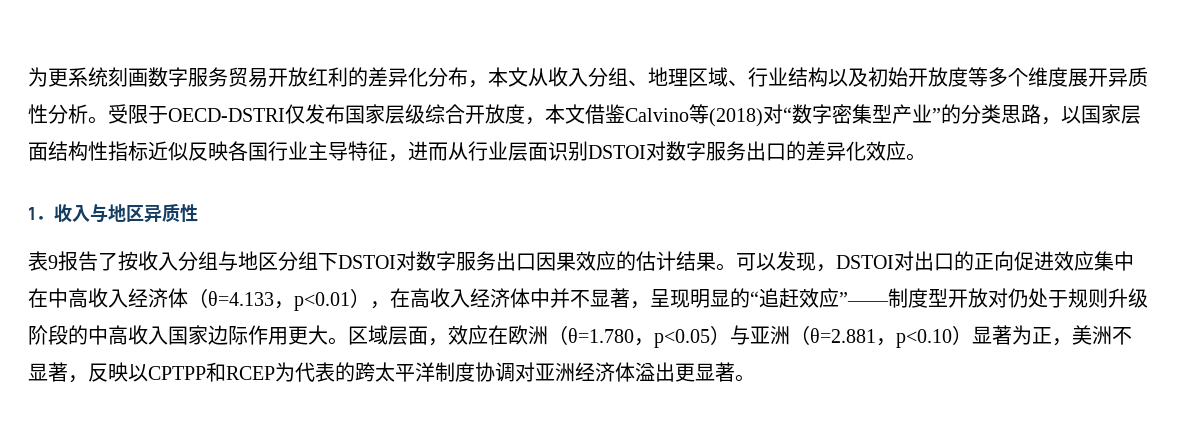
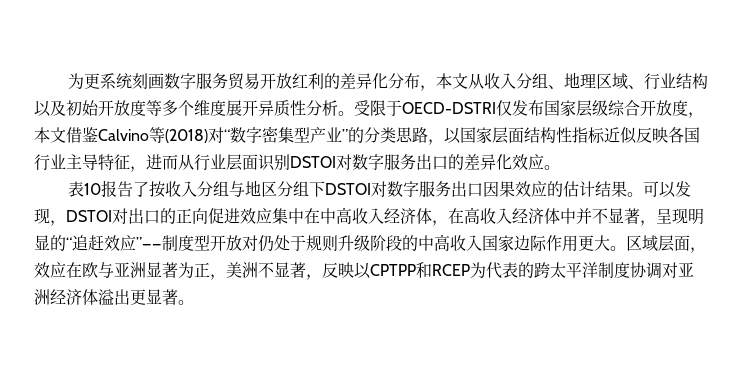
- 1．收入与地区异质性
- 表9报告了按收入分组与地区分组下DSTOI对数字服务出口因果效应的估计结果。
+ 表10报告了按收入分组与地区分组下DSTOI对数字服务出口因果效应的估计结果。
- 可以发现，DSTOI对出口的正向促进效应集中在中高收入经济体（θ=4.133，p<0.01），在高收入经济体中并不显著，呈现明显的“追赶效应”——制度型开放对仍处于规则升级阶段的中高收入国家边际作用更大。
+ 可以发现，DSTOI对出口的正向促进效应集中在中高收入经济体，在高收入经济体中并不显著，呈现明显的“追赶效应”——制度型开放对仍处于规则升级阶段的中高收入国家边际作用更大。
- 区域层面，效应在欧洲（θ=1.780，p<0.05）与亚洲（θ=2.881，p<0.10）显著为正，美洲不显著，反映以CPTPP和RCEP为代表的跨太平洋制度协调对亚洲经济体溢出更显著。
+ 区域层面，效应在欧与亚洲显著为正，美洲不显著，反映以CPTPP和RCEP为代表的跨太平洋制度协调对亚洲经济体溢出更显著。

